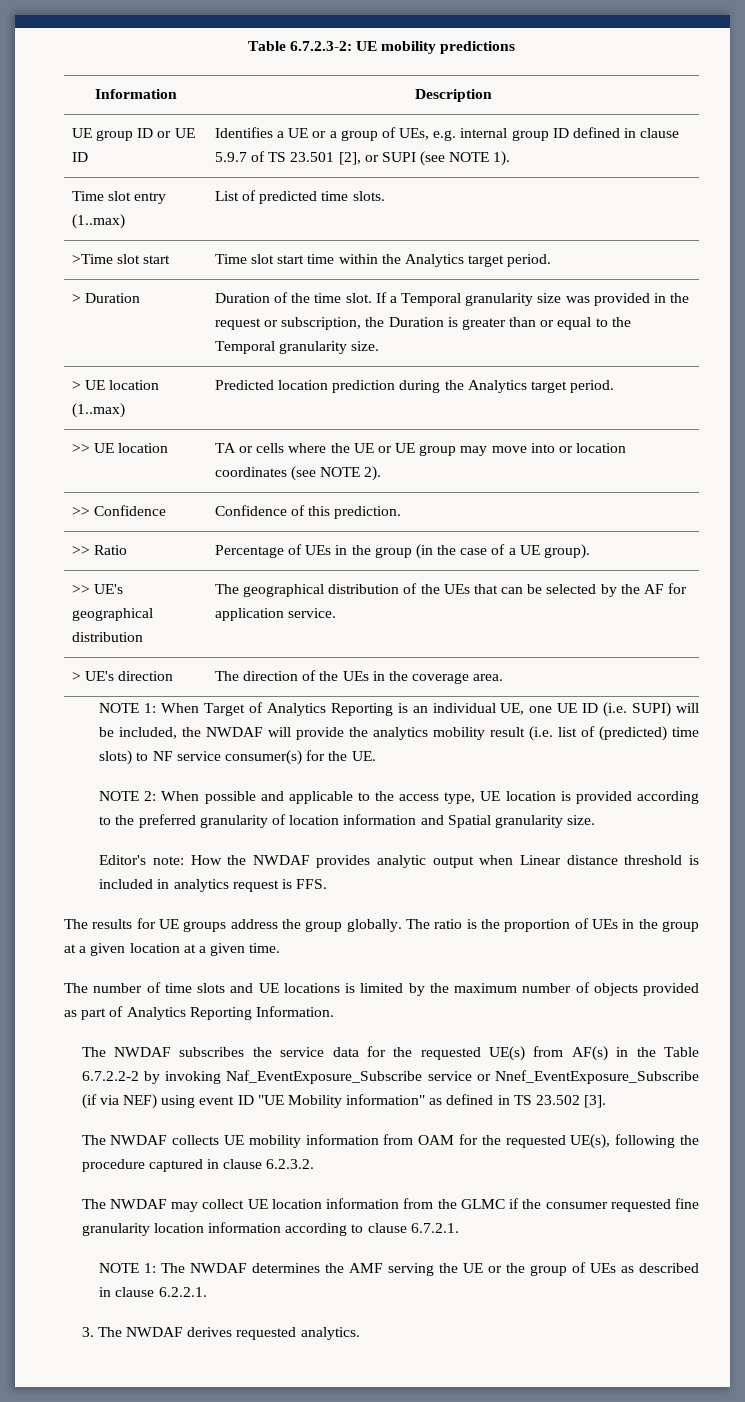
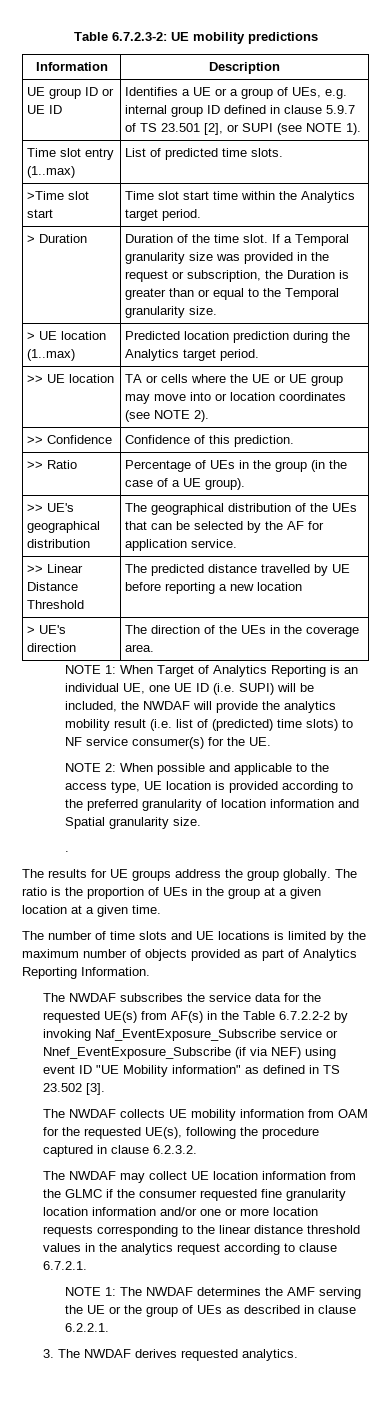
+ >> Linear Distance Threshold | The predicted distance travelled by UE before reporting a new location
- Editor's note: How the NWDAF provides analytic output when Linear distance threshold is included in analytics request is FFS.
+ .
- The NWDAF may collect UE location information from the GLMC if the consumer requested fine granularity location information according to clause 6.7.2.1.
+ The NWDAF may collect UE location information from the GLMC if the consumer requested fine granularity location information and/or one or more location requests corresponding to the linear distance threshold values in the analytics request according to clause 6.7.2.1.

